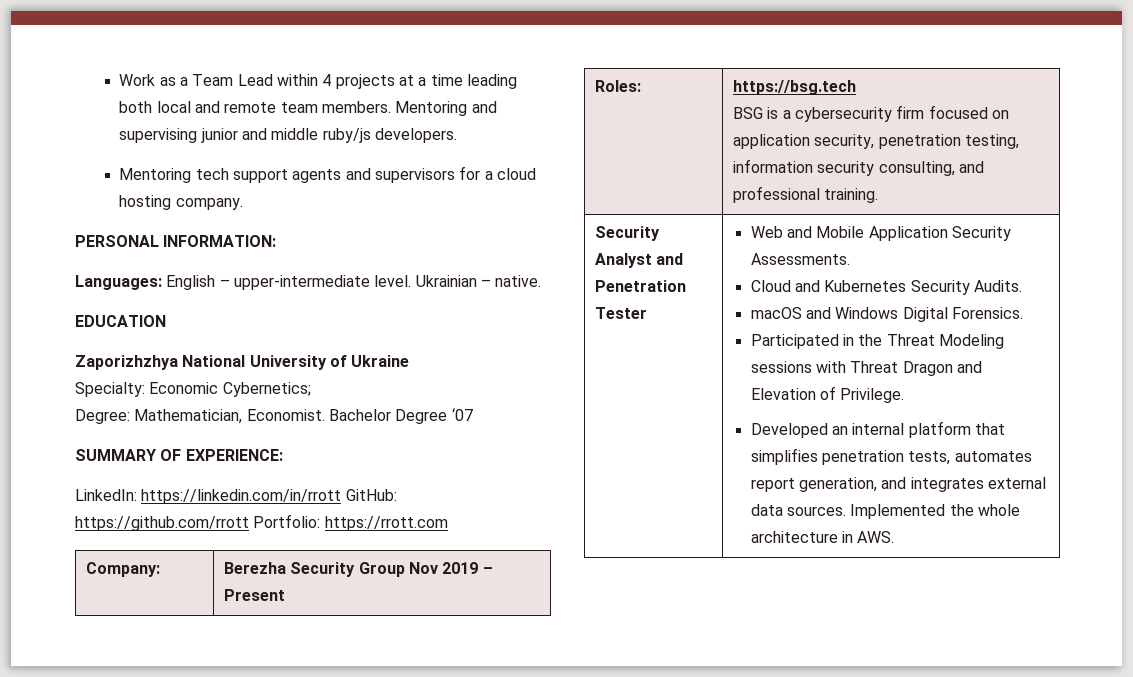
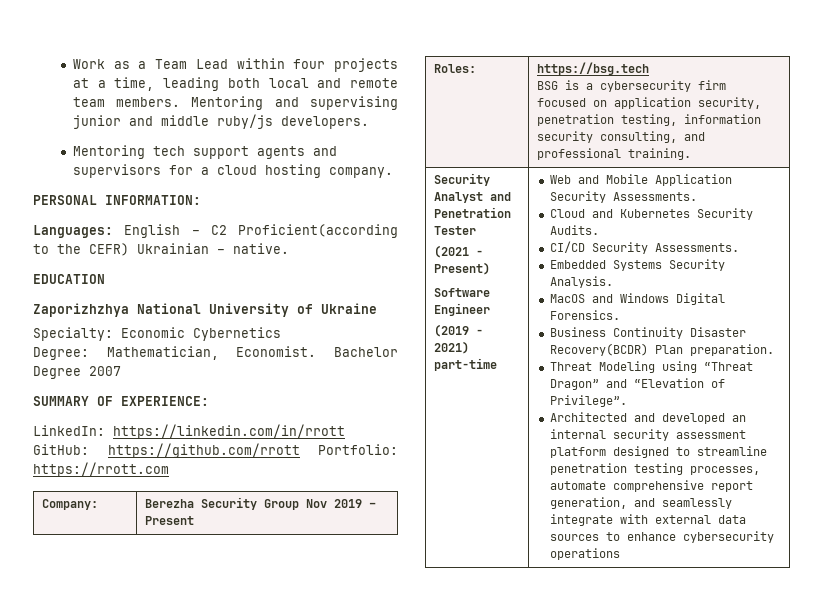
- Work as a Team Lead within 4 projects at a time leading both local and remote team members.
+ Work as a Team Lead within four projects at a time, leading both local and remote team members.
- Languages: English – upper-intermediate level. Ukrainian – native.
+ Languages: English – C2 Proficient(according to the CEFR) Ukrainian – native.
- Specialty: Economic Cybernetics;
+ Specialty: Economic Cybernetics
- Bachelor Degree ‘07
+ Bachelor Degree 2007
+ (2021 - Present)
+ Software Engineer
+ (2019 - 2021) part-time
- macOS and Windows Digital Forensics.
- Participated in the Threat Modeling sessions with Threat Dragon and Elevation of Privilege.
- Developed an internal platform that simplifies penetration tests, automates report generation, and integrates external data sources. Implemented the whole architecture in AWS.
+ CI/CD Security Assessments.
+ Embedded Systems Security Analysis.
+ MacOS and Windows Digital Forensics.
+ Business Continuity Disaster Recovery(BCDR) Plan preparation.
+ Threat Modeling using “Threat Dragon” and “Elevation of Privilege”.
+ Architected and developed an internal security assessment platform designed to streamline penetration testing processes, automate comprehensive report generation, and seamlessly integrate with external data sources to enhance cybersecurity operations

